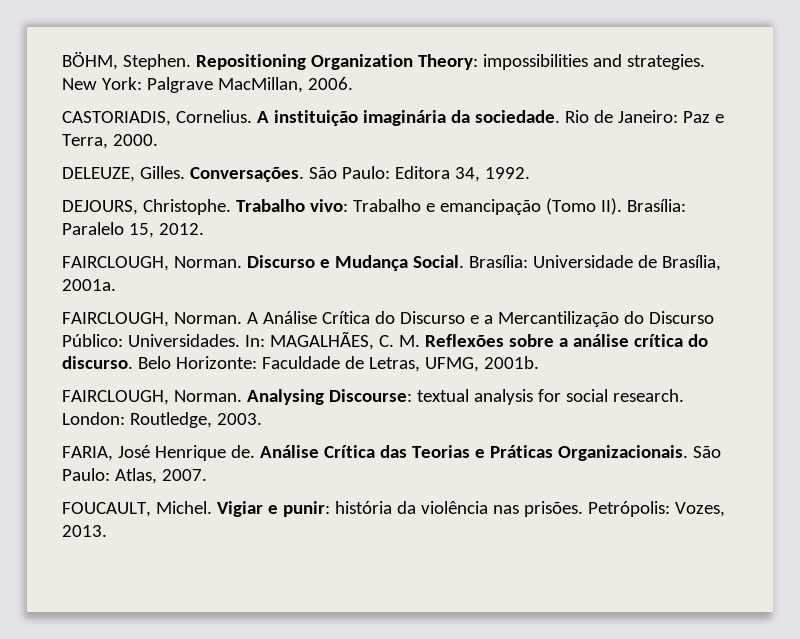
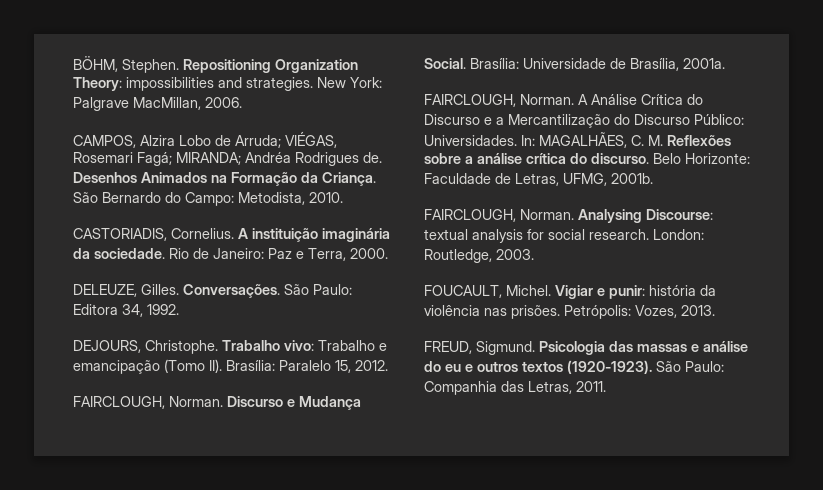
+ CAMPOS, Alzira Lobo de Arruda; VIÉGAS, Rosemari Fagá; MIRANDA; Andréa Rodrigues de. Desenhos Animados na Formação da Criança. São Bernardo do Campo: Metodista, 2010.
- FARIA, José Henrique de. Análise Crítica das Teorias e Práticas Organizacionais. São Paulo: Atlas, 2007.
+ FREUD, Sigmund. Psicologia das massas e análise do eu e outros textos (1920-1923). São Paulo: Companhia das Letras, 2011.

